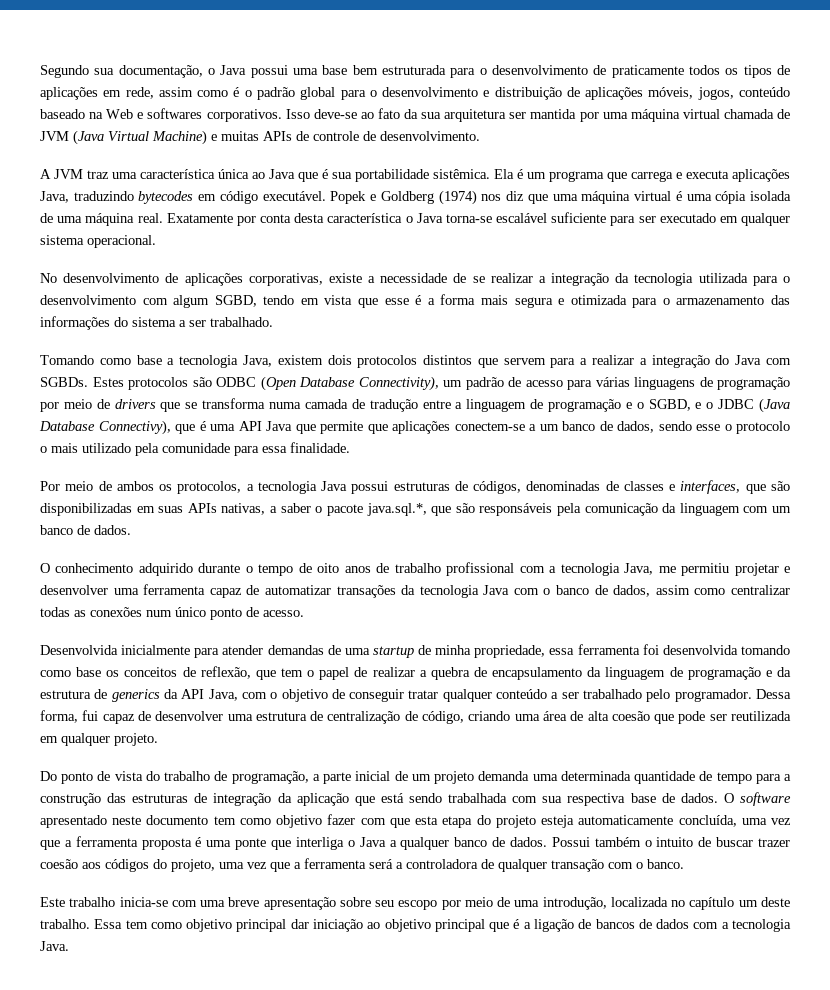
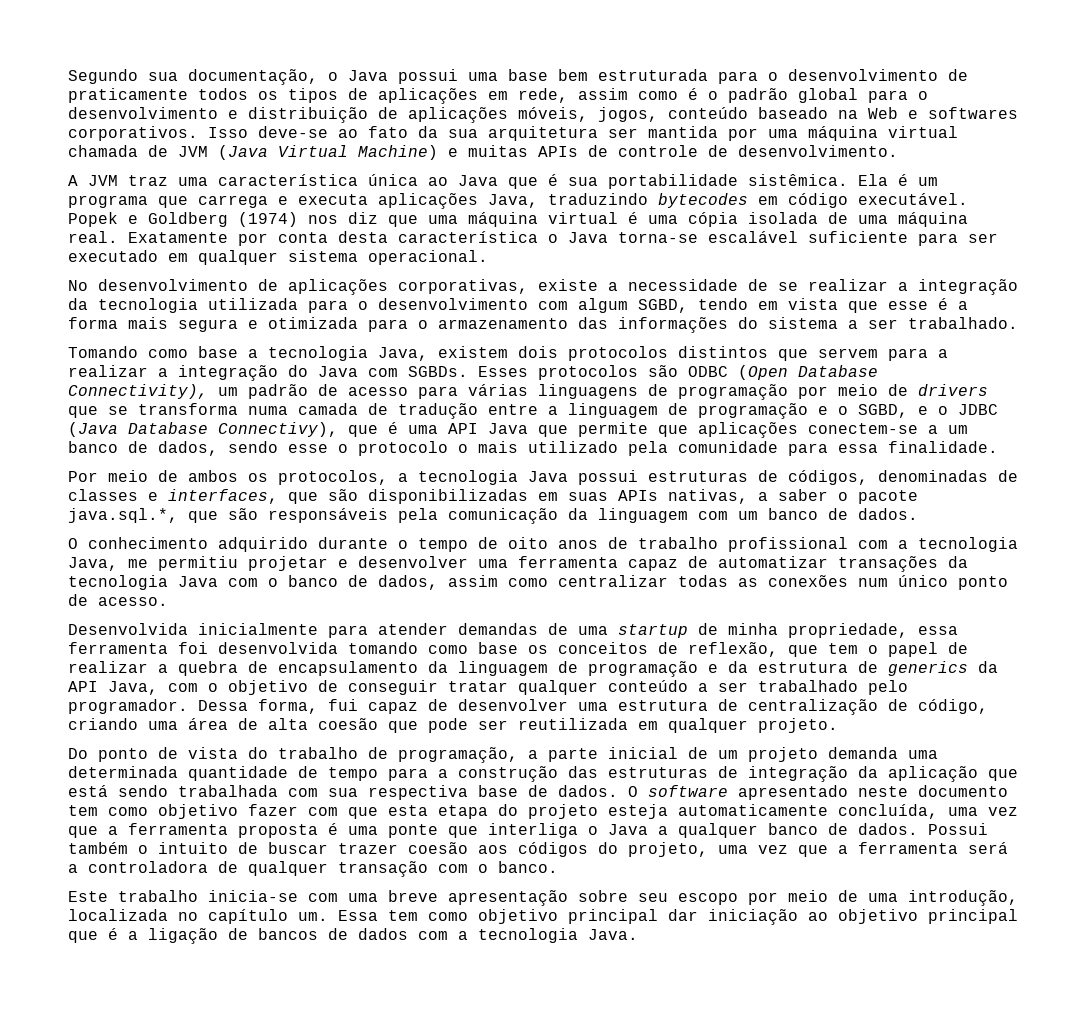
- Estes protocolos são ODBC (Open Database Connectivity), um padrão de acesso para várias linguagens de programação por meio de drivers que se transforma numa camada de tradução entre a linguagem de programação e o SGBD, e o JDBC (Java Database Connectivy), que é uma API Java que permite que aplicações conectem-se a um banco de dados, sendo esse o protocolo o mais utilizado pela comunidade para essa finalidade.
+ Esses protocolos são ODBC (Open Database Connectivity), um padrão de acesso para várias linguagens de programação por meio de drivers que se transforma numa camada de tradução entre a linguagem de programação e o SGBD, e o JDBC (Java Database Connectivy), que é uma API Java que permite que aplicações conectem-se a um banco de dados, sendo esse o protocolo o mais utilizado pela comunidade para essa finalidade.
- Este trabalho inicia-se com uma breve apresentação sobre seu escopo por meio de uma introdução, localizada no capítulo um deste trabalho.
+ Este trabalho inicia-se com uma breve apresentação sobre seu escopo por meio de uma introdução, localizada no capítulo um.

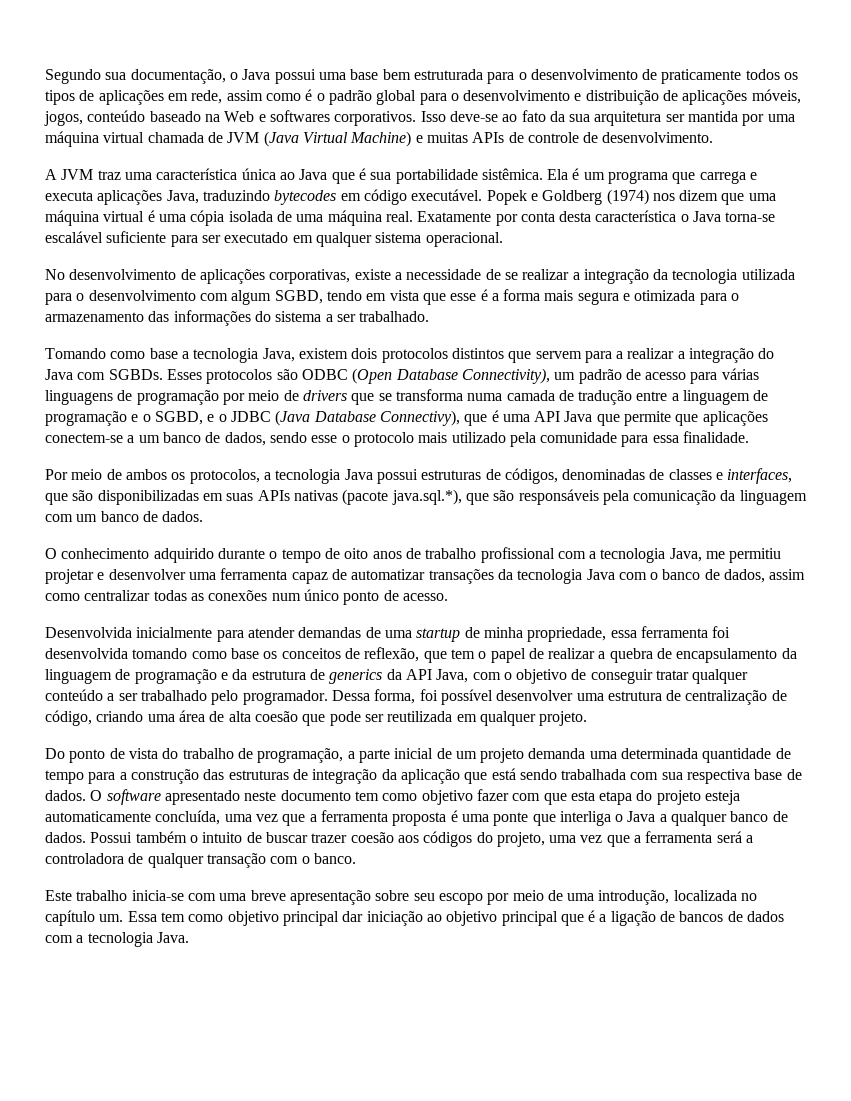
- Popek e Goldberg (1974) nos diz que uma máquina virtual é uma cópia isolada de uma máquina real.
+ Popek e Goldberg (1974) nos dizem que uma máquina virtual é uma cópia isolada de uma máquina real.
- Esses protocolos são ODBC (Open Database Connectivity), um padrão de acesso para várias linguagens de programação por meio de drivers que se transforma numa camada de tradução entre a linguagem de programação e o SGBD, e o JDBC (Java Database Connectivy), que é uma API Java que permite que aplicações conectem-se a um banco de dados, sendo esse o protocolo o mais utilizado pela comunidade para essa finalidade.
+ Esses protocolos são ODBC (Open Database Connectivity), um padrão de acesso para várias linguagens de programação por meio de drivers que se transforma numa camada de tradução entre a linguagem de programação e o SGBD, e o JDBC (Java Database Connectivy), que é uma API Java que permite que aplicações conectem-se a um banco de dados, sendo esse o protocolo mais utilizado pela comunidade para essa finalidade.
- Por meio de ambos os protocolos, a tecnologia Java possui estruturas de códigos, denominadas de classes e interfaces, que são disponibilizadas em suas APIs nativas, a saber o pacote java.sql.*, que são responsáveis pela comunicação da linguagem com um banco de dados.
+ Por meio de ambos os protocolos, a tecnologia Java possui estruturas de códigos, denominadas de classes e interfaces, que são disponibilizadas em suas APIs nativas (pacote java.sql.*), que são responsáveis pela comunicação da linguagem com um banco de dados.
- Dessa forma, fui capaz de desenvolver uma estrutura de centralização de código, criando uma área de alta coesão que pode ser reutilizada em qualquer projeto.
+ Dessa forma, foi possível desenvolver uma estrutura de centralização de código, criando uma área de alta coesão que pode ser reutilizada em qualquer projeto.

